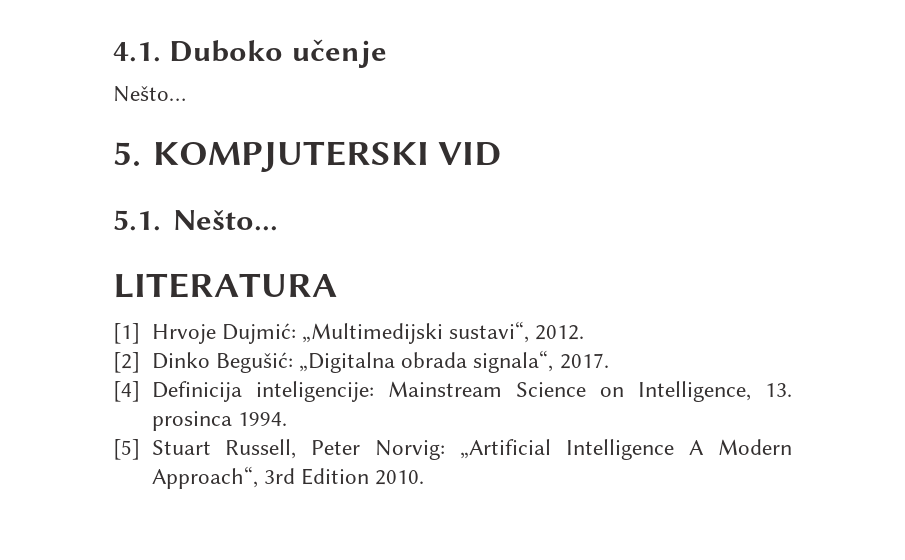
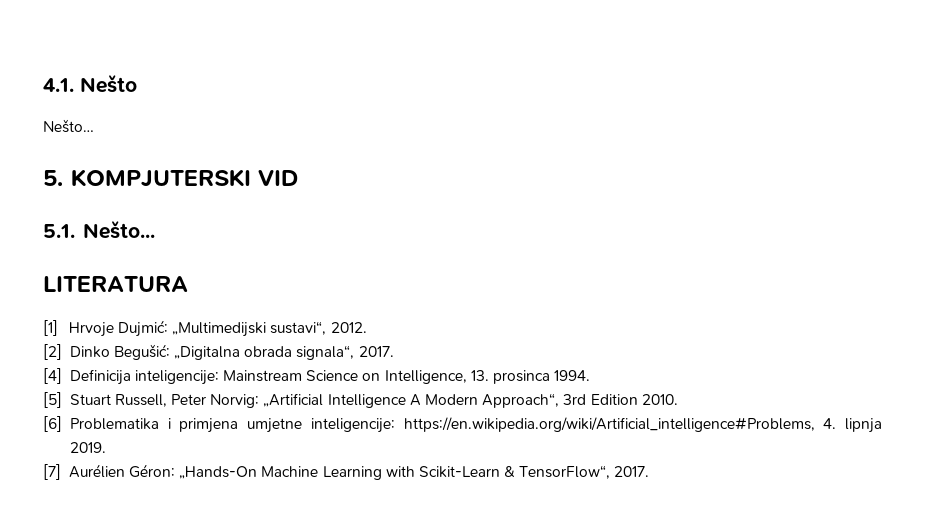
- 4.1. Duboko učenje
+ 4.1. Nešto
+ [6] Problematika i primjena umjetne inteligencije: https://en.wikipedia.org/wiki/Artificial_intelligence#Problems, 4. lipnja 2019.
+ [7] Aurélien Géron: „Hands-On Machine Learning with Scikit-Learn & TensorFlow“, 2017.

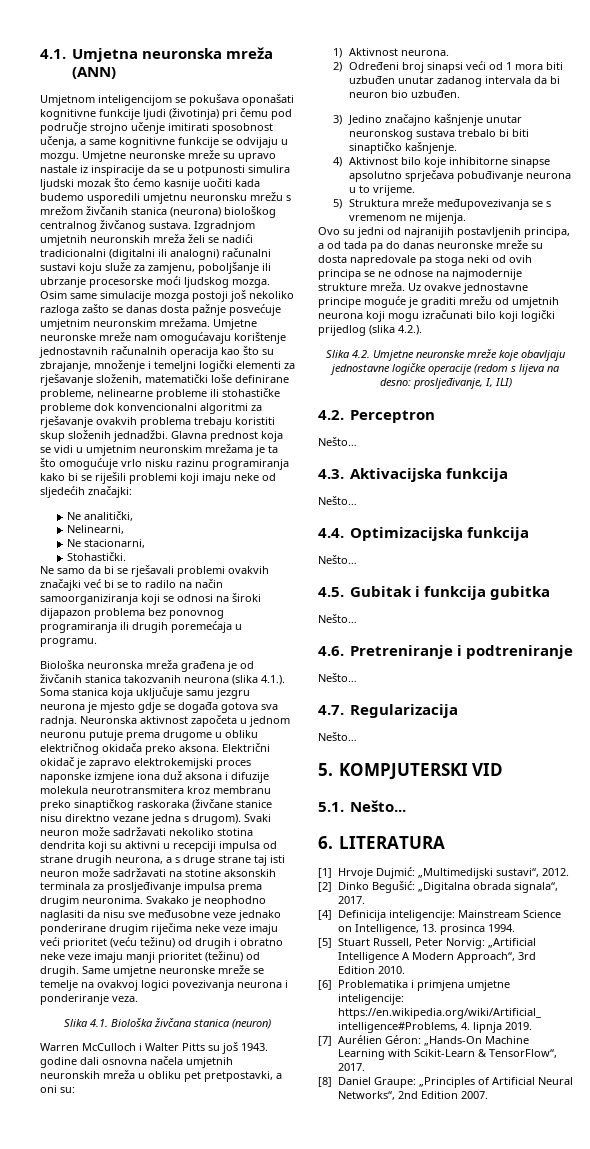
- 4.1. Nešto
+ 4.1. Umjetna neuronska mreža (ANN)
+ Umjetnom inteligencijom se pokušava oponašati kognitivne funkcije ljudi (životinja) pri čemu pod područje strojno učenje imitirati sposobnost učenja, a same kognitivne funkcije se odvijaju u mozgu. Umjetne neuronske mreže su upravo nastale iz inspiracije da se u potpunosti simulira ljudski mozak što ćemo kasnije uočiti kada budemo usporedili umjetnu neuronsku mrežu s mrežom živčanih stanica (neurona) biološkog centralnog živčanog sustava. Izgradnjom umjetnih neuronskih mreža želi se nadići tradicionalni (digitalni ili analogni) računalni sustavi koju služe za zamjenu, poboljšanje ili ubrzanje procesorske moći ljudskog mozga. Osim same simulacije mozga postoji još nekoliko razloga zašto se danas dosta pažnje posvećuje umjetnim neuronskim mrežama. Umjetne neuronske mreže nam omogućavaju korištenje jednostavnih računalnih operacija kao što su zbrajanje, množenje i temeljni logički elementi za rješavanje složenih, matematički loše definirane probleme, nelinearne probleme ili stohastičke probleme dok konvencionalni algoritmi za rješavanje ovakvih problema trebaju koristiti skup složenih jednadžbi. Glavna prednost koja se vidi u umjetnim neuronskim mrežama je ta što omogućuje vrlo nisku razinu programiranja kako bi se riješili problemi koji imaju neke od sljedećih značajki:
+ Ne analitički,
+ Nelinearni,
+ Ne stacionarni,
+ Stohastički.
+ Ne samo da bi se rješavali problemi ovakvih značajki već bi se to radilo na način samoorganiziranja koji se odnosi na široki dijapazon problema bez ponovnog programiranja ili drugih poremećaja u programu.
+ Biološka neuronska mreža građena je od živčanih stanica takozvanih neurona (slika 4.1.). Soma stanica koja uključuje samu jezgru neurona je mjesto gdje se događa gotova sva radnja. Neuronska aktivnost započeta u jednom neuronu putuje prema drugome u obliku električnog okidača preko aksona. Električni okidač je zapravo elektrokemijski proces naponske izmjene iona duž aksona i difuzije molekula neurotransmitera kroz membranu preko sinaptičkog raskoraka (živčane stanice nisu direktno vezane jedna s drugom). Svaki neuron može sadržavati nekoliko stotina dendrita koji su aktivni u recepciji impulsa od strane drugih neurona, a s druge strane taj isti neuron može sadržavati na stotine aksonskih terminala za prosljeđivanje impulsa prema drugim neuronima. Svakako je neophodno naglasiti da nisu sve međusobne veze jednako ponderirane drugim riječima neke veze imaju veći prioritet (veću težinu) od drugih i obratno neke veze imaju manji prioritet (težinu) od drugih. Same umjetne neuronske mreže se temelje na ovakvoj logici povezivanja neurona i ponderiranje veza.
+ Slika 4.1. Biološka živčana stanica (neuron)
+ Warren McCulloch i Walter Pitts su još 1943. godine dali osnovna načela umjetnih neuronskih mreža u obliku pet pretpostavki, a oni su:
+ 1) Aktivnost neurona.
+ 2) Određeni broj sinapsi veći od 1 mora biti uzbuđen unutar zadanog intervala da bi neuron bio uzbuđen.
+ 3) Jedino značajno kašnjenje unutar neuronskog sustava trebalo bi biti sinaptičko kašnjenje.
+ 4) Aktivnost bilo koje inhibitorne sinapse apsolutno sprječava pobuđivanje neurona u to vrijeme.
+ 5) Struktura mreže međupovezivanja se s vremenom ne mijenja.
+ Ovo su jedni od najranijih postavljenih principa, a od tada pa do danas neuronske mreže su dosta napredovale pa stoga neki od ovih principa se ne odnose na najmodernije strukture mreža. Uz ovakve jednostavne principe moguće je graditi mrežu od umjetnih neurona koji mogu izračunati bilo koji logički prijedlog (slika 4.2.).
+ Slika 4.2. Umjetne neuronske mreže koje obavljaju jednostavne logičke operacije (redom s lijeva na desno: prosljeđivanje, I, ILI)
+ 4.2. Perceptron
+ Nešto…
+ 4.3. Aktivacijska funkcija
+ Nešto…
+ 4.4. Optimizacijska funkcija
+ Nešto…
+ 4.5. Gubitak i funkcija gubitka
+ Nešto…
+ 4.6. Pretreniranje i podtreniranje
+ Nešto…
+ 4.7. Regularizacija
- LITERATURA
+ 6. LITERATURA
+ [8] Daniel Graupe: „Principles of Artificial Neural Networks“, 2nd Edition 2007.

